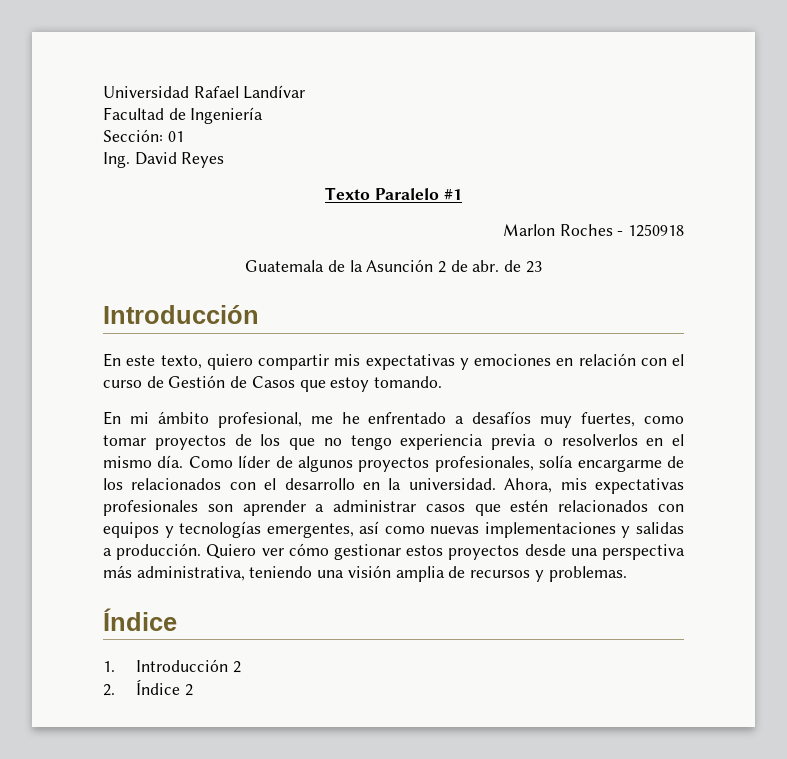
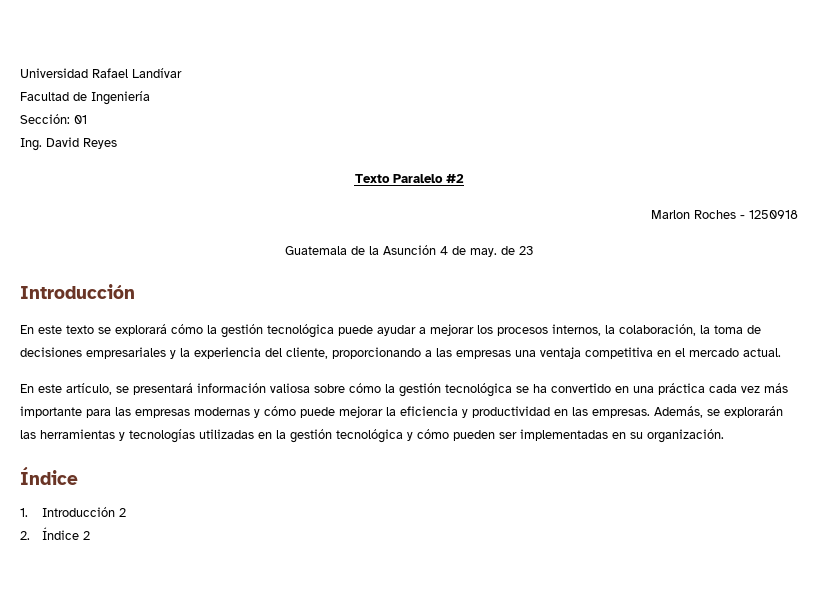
- Texto Paralelo #1
+ Texto Paralelo #2
- Guatemala de la Asunción 2 de abr. de 23
+ Guatemala de la Asunción 4 de may. de 23
- En este texto, quiero compartir mis expectativas y emociones en relación con el curso de Gestión de Casos que estoy tomando.
- En mi ámbito profesional, me he enfrentado a desafíos muy fuertes, como tomar proyectos de los que no tengo experiencia previa o resolverlos en el mismo día. Como líder de algunos proyectos profesionales, solía encargarme de los relacionados con el desarrollo en la universidad. Ahora, mis expectativas profesionales son aprender a administrar casos que estén relacionados con equipos y tecnologías emergentes, así como nuevas implementaciones y salidas a producción. Quiero ver cómo gestionar estos proyectos desde una perspectiva más administrativa, teniendo una visión amplia de recursos y problemas.
+ En este texto se explorará cómo la gestión tecnológica puede ayudar a mejorar los procesos internos, la colaboración, la toma de decisiones empresariales y la experiencia del cliente, proporcionando a las empresas una ventaja competitiva en el mercado actual.
+ En este artículo, se presentará información valiosa sobre cómo la gestión tecnológica se ha convertido en una práctica cada vez más importante para las empresas modernas y cómo puede mejorar la eficiencia y productividad en las empresas. Además, se explorarán las herramientas y tecnologías utilizadas en la gestión tecnológica y cómo pueden ser implementadas en su organización.

